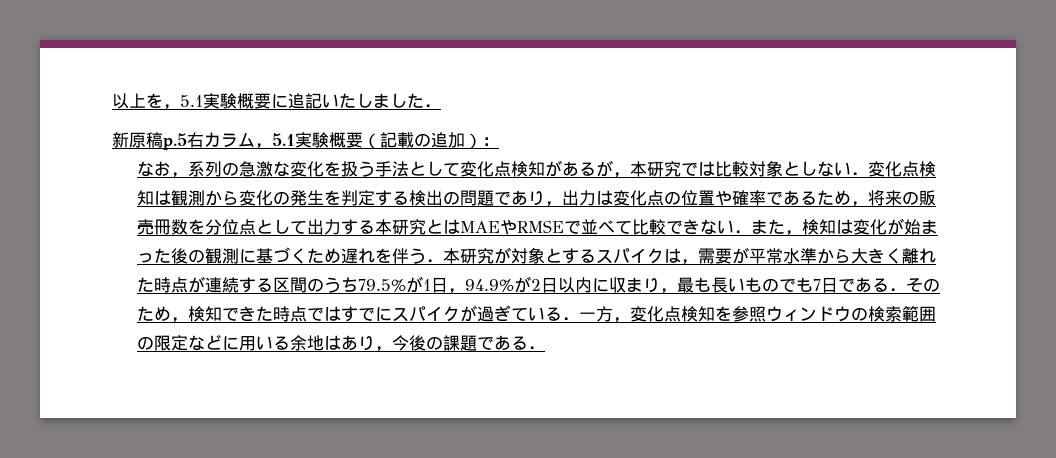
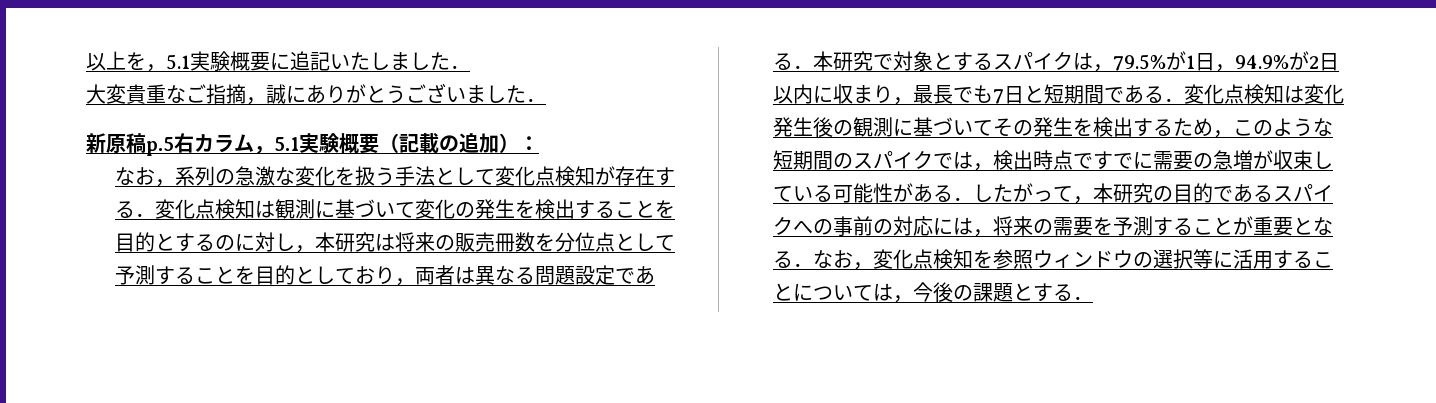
+ 大変貴重なご指摘，誠にありがとうございました．
- なお，系列の急激な変化を扱う手法として変化点検知があるが，本研究では比較対象としない．変化点検知は観測から変化の発生を判定する検出の問題であり，出力は変化点の位置や確率であるため，将来の販売冊数を分位点として出力する本研究とはMAEやRMSEで並べて比較できない．また，検知は変化が始まった後の観測に基づくため遅れを伴う．本研究が対象とするスパイクは，需要が平常水準から大きく離れた時点が連続する区間のうち79.5%が1日，94.9%が2日以内に収まり，最も長いものでも7日である．そのため，検知できた時点ではすでにスパイクが過ぎている．一方，変化点検知を参照ウィンドウの検索範囲の限定などに用いる余地はあり，今後の課題である．
+ なお，系列の急激な変化を扱う手法として変化点検知が存在する．変化点検知は観測に基づいて変化の発生を検出することを目的とするのに対し，本研究は将来の販売冊数を分位点として予測することを目的としており，両者は異なる問題設定である．本研究で対象とするスパイクは，79.5%が1日，94.9%が2日以内に収まり，最長でも7日と短期間である．変化点検知は変化発生後の観測に基づいてその発生を検出するため，このような短期間のスパイクでは，検出時点ですでに需要の急増が収束している可能性がある．したがって，本研究の目的であるスパイクへの事前の対応には，将来の需要を予測することが重要となる．なお，変化点検知を参照ウィンドウの選択等に活用することについては，今後の課題とする．

